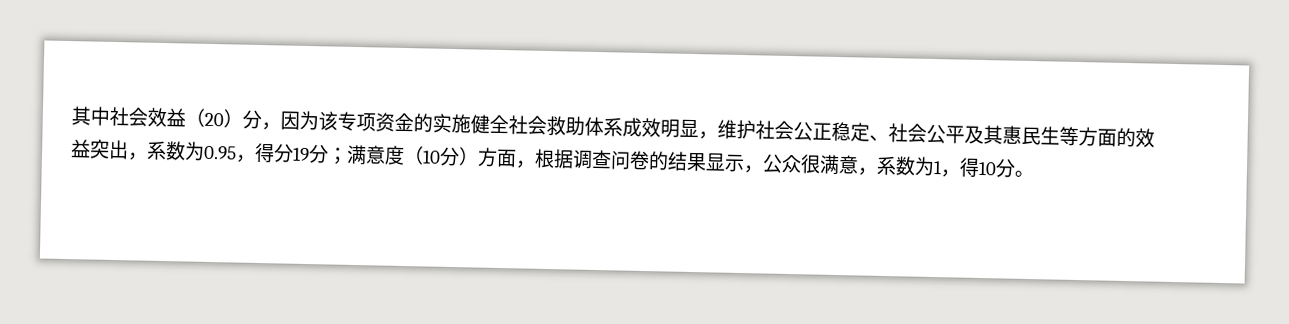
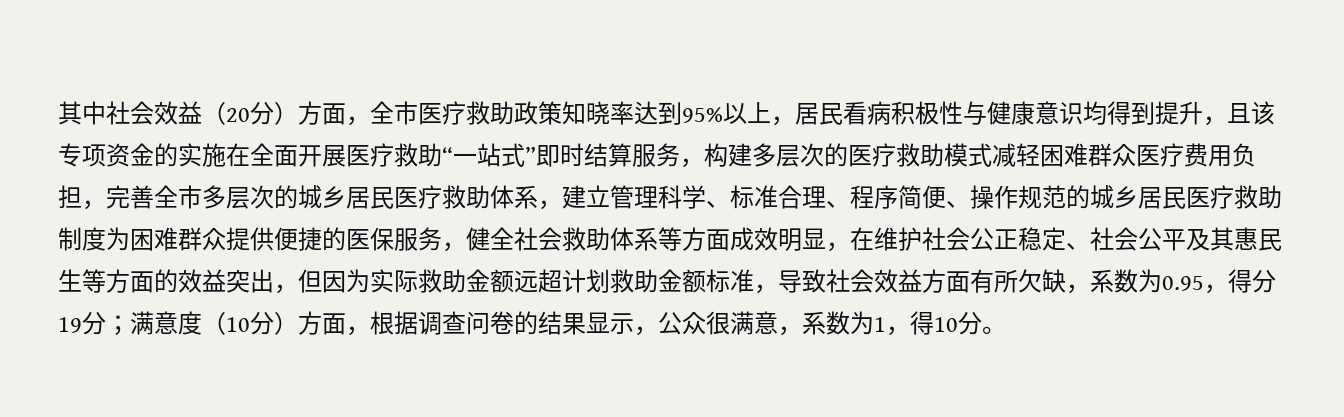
- 其中社会效益（20）分，因为该专项资金的实施健全社会救助体系成效明显，维护社会公正稳定、社会公平及其惠民生等方面的效益突出，系数为0.95，得分19分；满意度（10分）方面，根据调查问卷的结果显示，公众很满意，系数为1，得10分。
+ 其中社会效益（20分）方面，全市医疗救助政策知晓率达到95%以上，居民看病积极性与健康意识均得到提升，且该专项资金的实施在全面开展医疗救助“一站式”即时结算服务，构建多层次的医疗救助模式减轻困难群众医疗费用负担，完善全市多层次的城乡居民医疗救助体系，建立管理科学、标准合理、程序简便、操作规范的城乡居民医疗救助制度为困难群众提供便捷的医保服务，健全社会救助体系等方面成效明显，在维护社会公正稳定、社会公平及其惠民生等方面的效益突出，但因为实际救助金额远超计划救助金额标准，导致社会效益方面有所欠缺，系数为0.95，得分19分；满意度（10分）方面，根据调查问卷的结果显示，公众很满意，系数为1，得10分。

